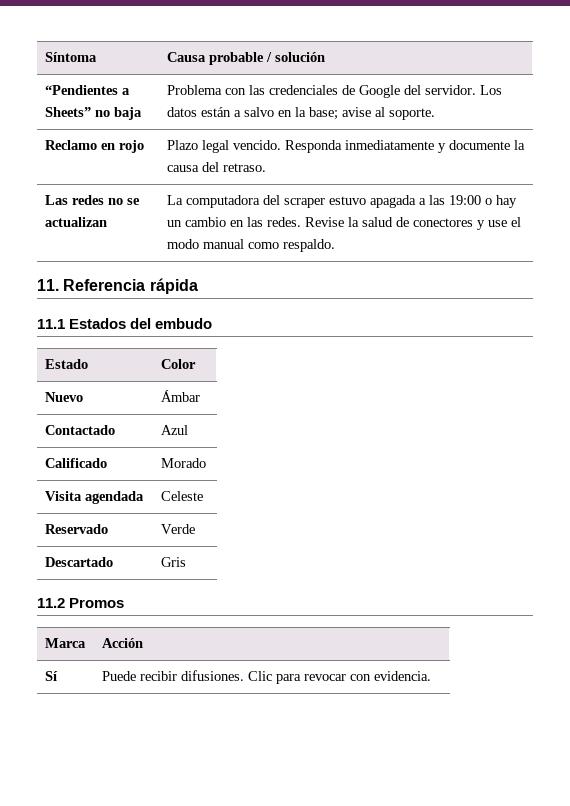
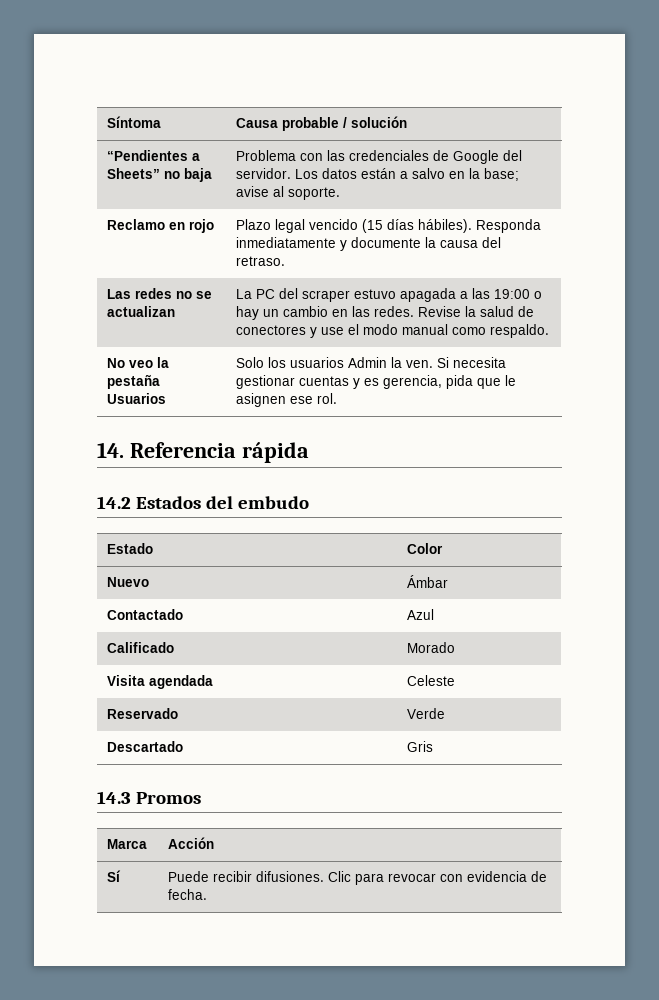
- Reclamo en rojo | Plazo legal vencido. Responda inmediatamente y documente la causa del retraso.
+ Reclamo en rojo | Plazo legal vencido (15 días hábiles). Responda inmediatamente y documente la causa del retraso.
- Las redes no se actualizan | La computadora del scraper estuvo apagada a las 19:00 o hay un cambio en las redes. Revise la salud de conectores y use el modo manual como respaldo.
+ Las redes no se actualizan | La PC del scraper estuvo apagada a las 19:00 o hay un cambio en las redes. Revise la salud de conectores y use el modo manual como respaldo.
- 11. Referencia rápida
+ No veo la pestaña Usuarios | Solo los usuarios Admin la ven. Si necesita gestionar cuentas y es gerencia, pida que le asignen ese rol.
+ 14. Referencia rápida
- 11.1 Estados del embudo
+ 14.2 Estados del embudo
- 11.2 Promos
+ 14.3 Promos
- Sí | Puede recibir difusiones. Clic para revocar con evidencia.
+ Sí | Puede recibir difusiones. Clic para revocar con evidencia de fecha.

